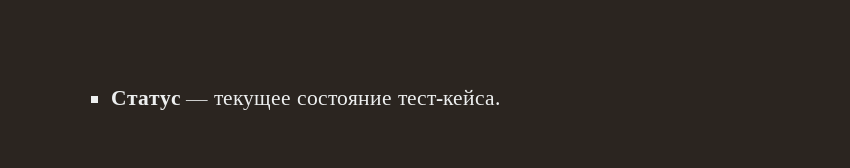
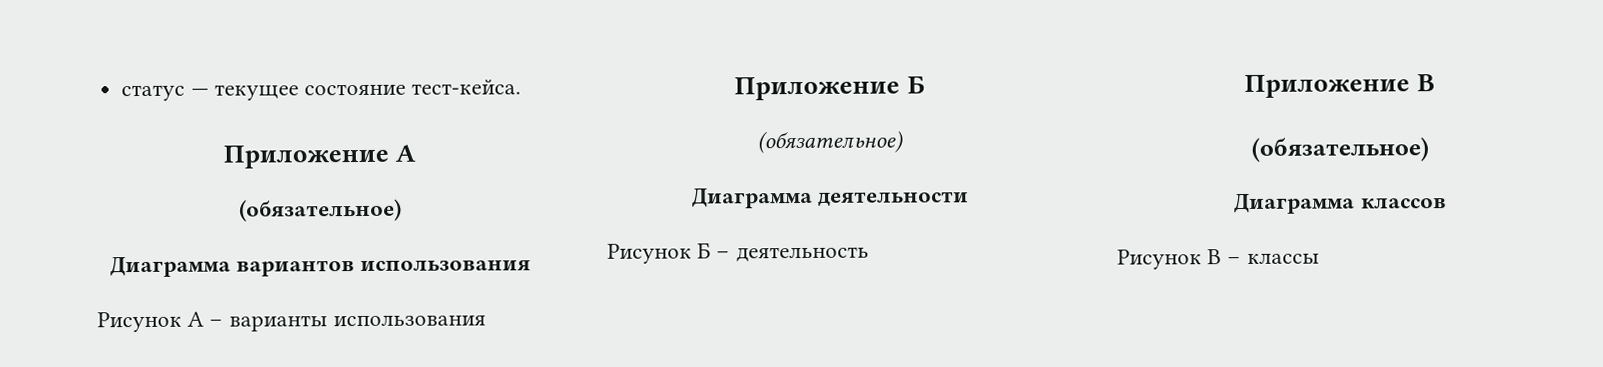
- Статус — текущее состояние тест-кейса.
+ статус — текущее состояние тест-кейса.
+ Приложение А
+ (обязательное)
+ Диаграмма вариантов использования
+ Рисунок А – варианты использования
+ Приложение Б
+ (обязательное)
+ Диаграмма деятельности
+ Рисунок Б – деятельность
+ Приложение В
+ (обязательное)
+ Диаграмма классов
+ Рисунок В – классы

